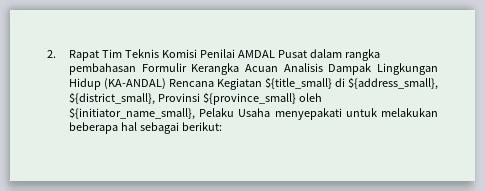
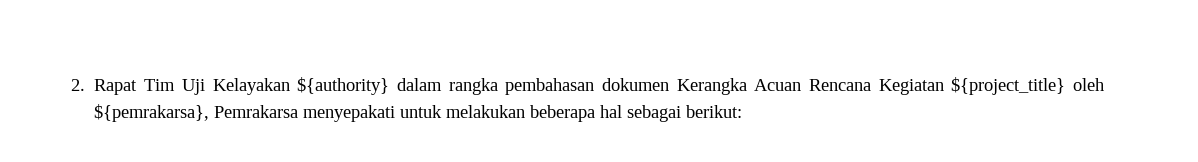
- 2. Rapat Tim Teknis Komisi Penilai AMDAL Pusat dalam rangka pembahasan Formulir Kerangka Acuan Analisis Dampak Lingkungan Hidup (KA-ANDAL) Rencana Kegiatan ${title_small} di ${address_small}, ${district_small}, Provinsi ${province_small} oleh ${initiator_name_small}, Pelaku Usaha menyepakati untuk melakukan beberapa hal sebagai berikut:
+ 2. Rapat Tim Uji Kelayakan ${authority} dalam rangka pembahasan dokumen Kerangka Acuan Rencana Kegiatan ${project_title} oleh ${pemrakarsa}, Pemrakarsa menyepakati untuk melakukan beberapa hal sebagai berikut:

